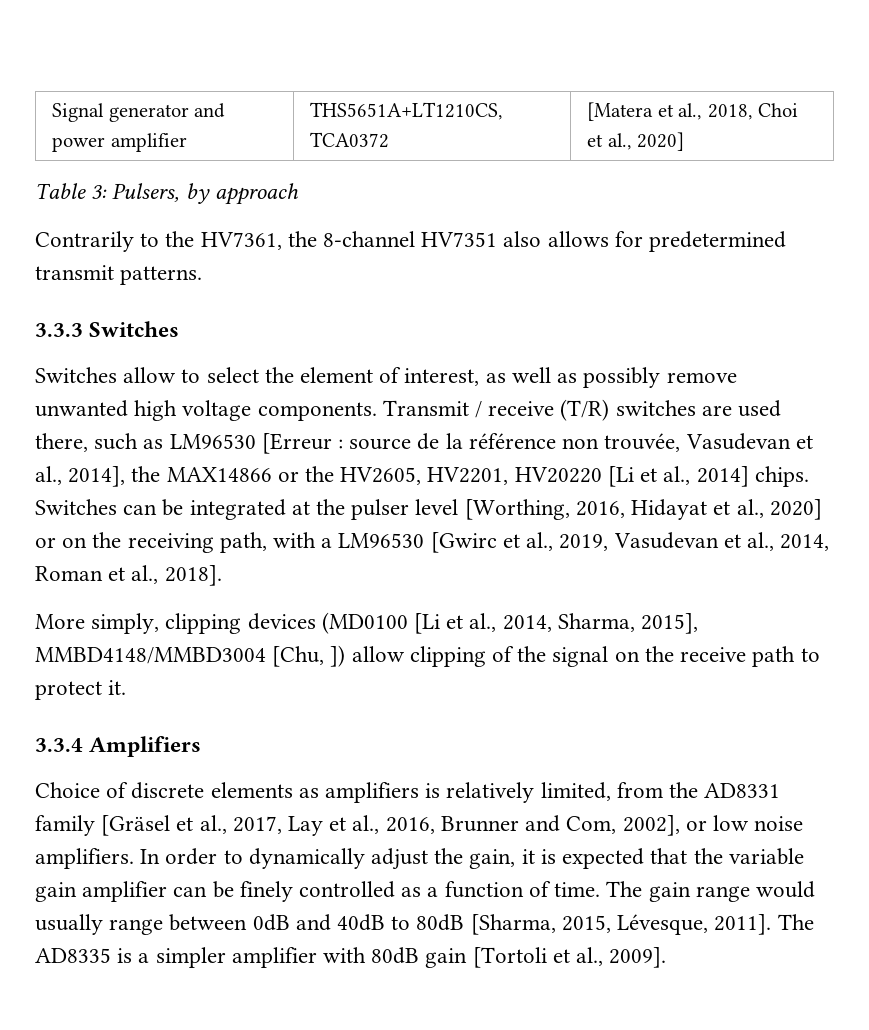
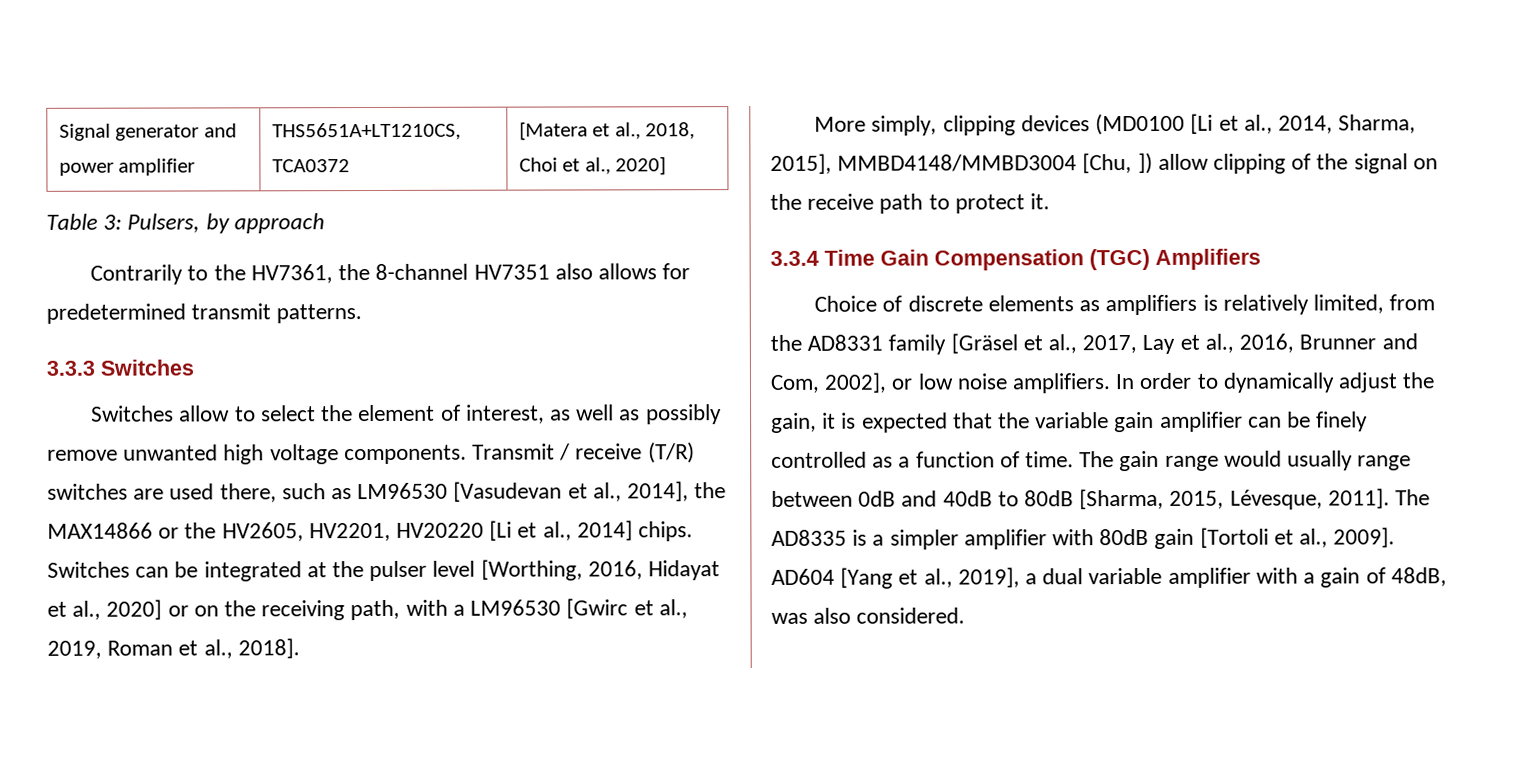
- Transmit / receive (T/R) switches are used there, such as LM96530 [Erreur : source de la référence non trouvée, Vasudevan et al., 2014], the MAX14866 or the HV2605, HV2201, HV20220 [Li et al., 2014] chips.
+ Transmit / receive (T/R) switches are used there, such as LM96530 [Vasudevan et al., 2014], the MAX14866 or the HV2605, HV2201, HV20220 [Li et al., 2014] chips.
- Switches can be integrated at the pulser level [Worthing, 2016, Hidayat et al., 2020] or on the receiving path, with a LM96530 [Gwirc et al., 2019, Vasudevan et al., 2014, Roman et al., 2018].
+ Switches can be integrated at the pulser level [Worthing, 2016, Hidayat et al., 2020] or on the receiving path, with a LM96530 [Gwirc et al., 2019, Roman et al., 2018].
- 3.3.4 Amplifiers
+ 3.3.4 Time Gain Compensation (TGC) Amplifiers
+ AD604 [Yang et al., 2019], a dual variable amplifier with a gain of 48dB, was also considered.

